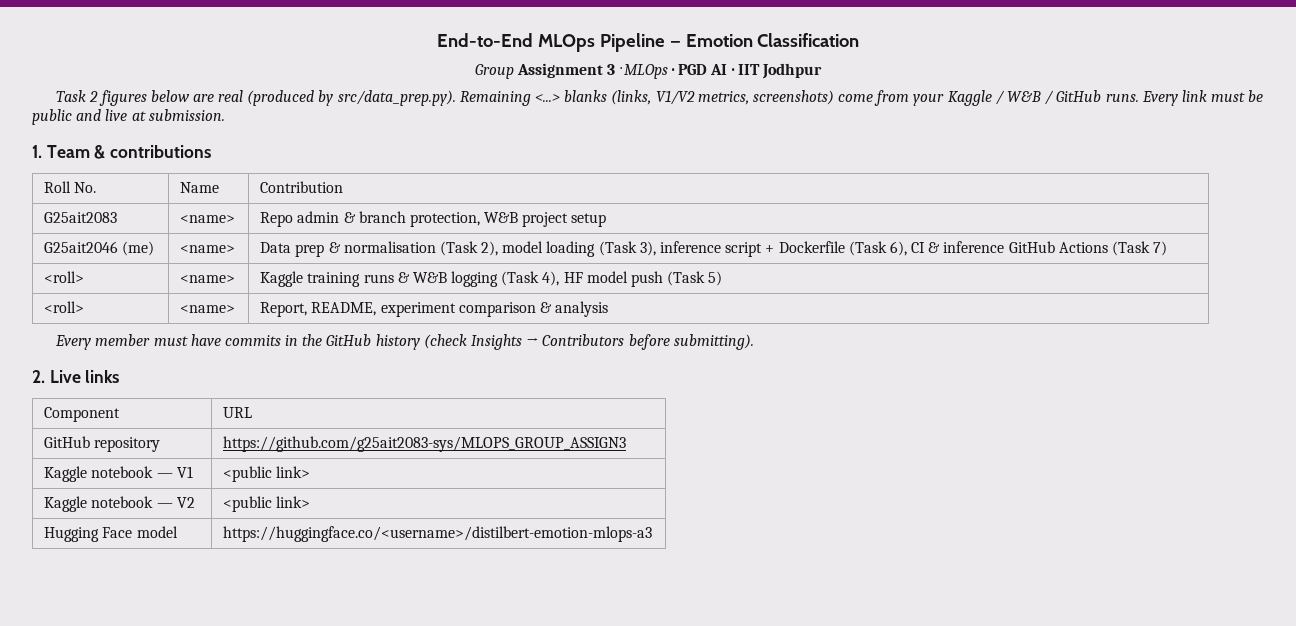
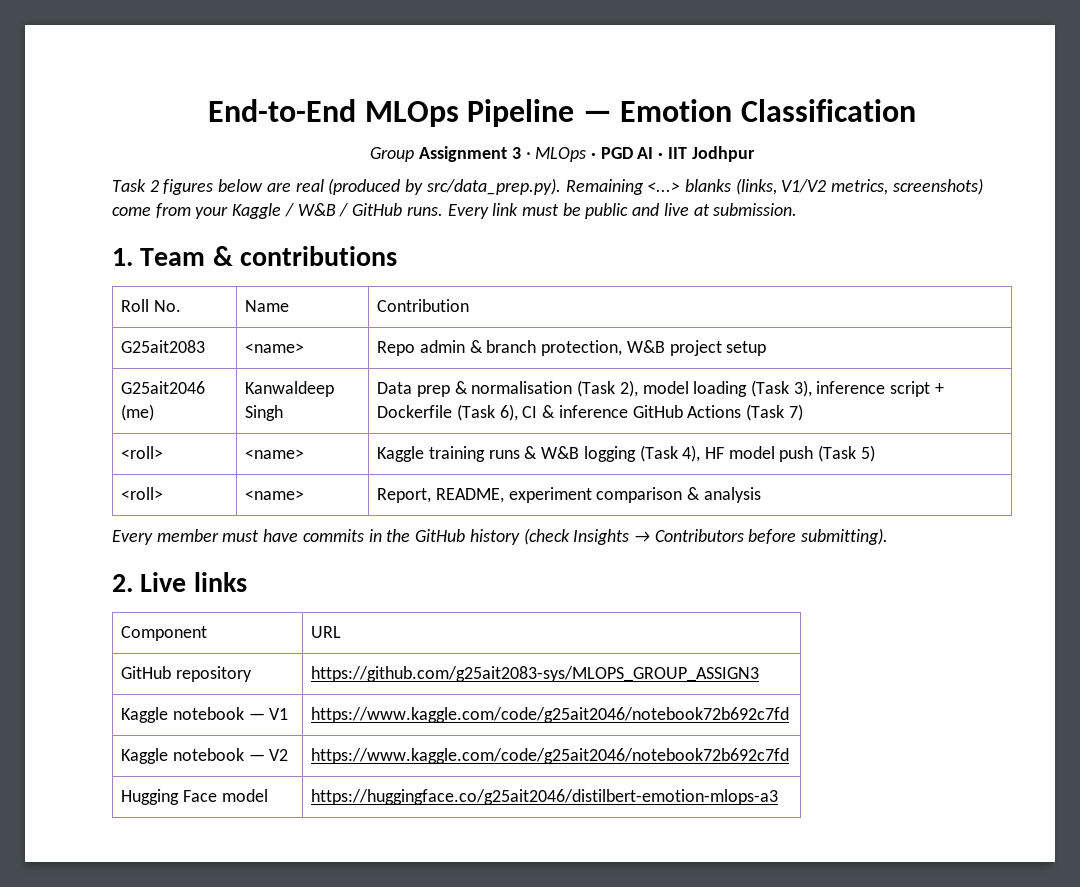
- G25ait2046 (me) | <name> | Data prep & normalisation (Task 2), model loading (Task 3), inference script + Dockerfile (Task 6), CI & inference GitHub Actions (Task 7)
+ G25ait2046 (me) | Kanwaldeep Singh | Data prep & normalisation (Task 2), model loading (Task 3), inference script + Dockerfile (Task 6), CI & inference GitHub Actions (Task 7)
- Kaggle notebook — V1 | <public link>
+ Kaggle notebook — V1 | https://www.kaggle.com/code/g25ait2046/notebook72b692c7fd
- Kaggle notebook — V2 | <public link>
+ Kaggle notebook — V2 | https://www.kaggle.com/code/g25ait2046/notebook72b692c7fd
- Hugging Face model | https://huggingface.co/<username>/distilbert-emotion-mlops-a3
+ Hugging Face model | https://huggingface.co/g25ait2046/distilbert-emotion-mlops-a3

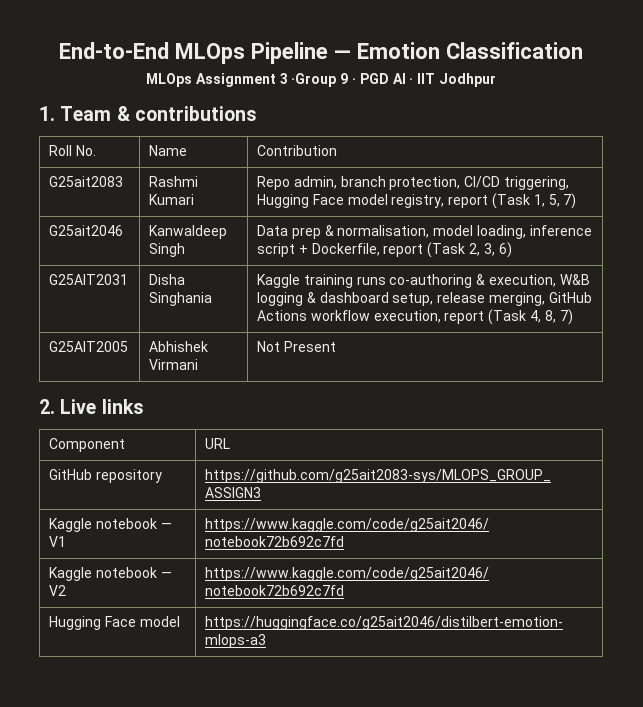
- Group Assignment 3 · MLOps · PGD AI · IIT Jodhpur
+ MLOps Assignment 3 ·Group 9 · PGD AI · IIT Jodhpur
- Task 2 figures below are real (produced by src/data_prep.py). Remaining <...> blanks (links, V1/V2 metrics, screenshots) come from your Kaggle / W&B / GitHub runs. Every link must be public and live at submission.
- G25ait2083 | <name> | Repo admin & branch protection, W&B project setup
+ G25ait2083 | Rashmi Kumari | Repo admin, branch protection, CI/CD triggering, Hugging Face model registry, report (Task 1, 5, 7)
- G25ait2046 (me) | Kanwaldeep Singh | Data prep & normalisation (Task 2), model loading (Task 3), inference script + Dockerfile (Task 6), CI & inference GitHub Actions (Task 7)
- <roll> | <name> | Kaggle training runs & W&B logging (Task 4), HF model push (Task 5)
- <roll> | <name> | Report, README, experiment comparison & analysis
- Every member must have commits in the GitHub history (check Insights → Contributors before submitting).
+ G25ait2046 | Kanwaldeep Singh | Data prep & normalisation, model loading, inference script + Dockerfile, report (Task 2, 3, 6)
+ G25AIT2031 | Disha Singhania | Kaggle training runs co-authoring & execution, W&B logging & dashboard setup, release merging, GitHub Actions workflow execution, report (Task 4, 8, 7)
+ G25AIT2005 | Abhishek Virmani | Not Present

